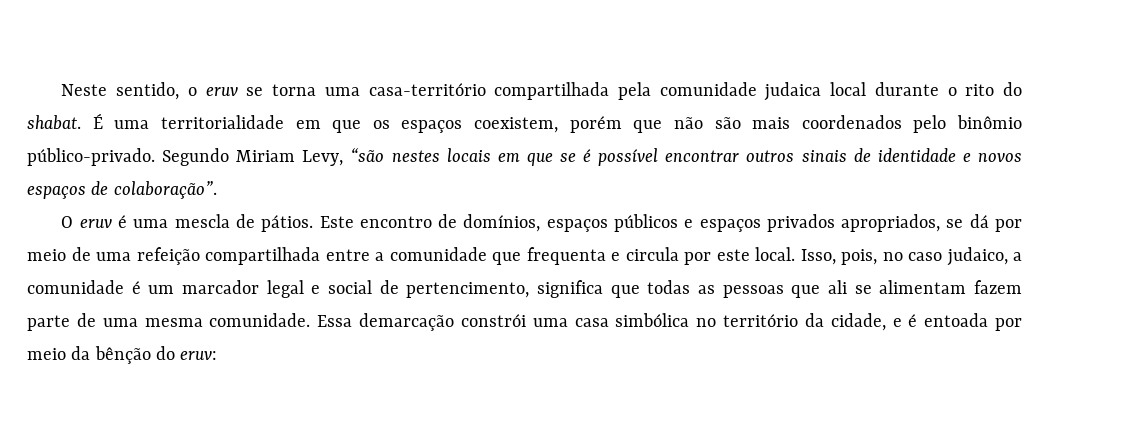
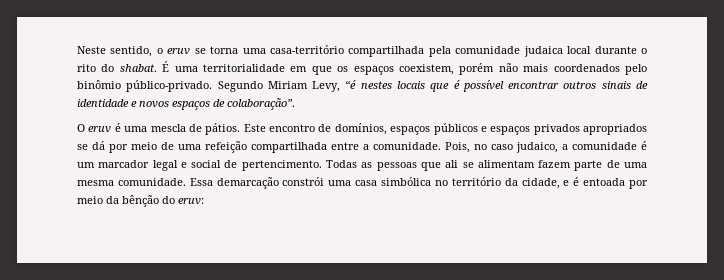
- É uma territorialidade em que os espaços coexistem, porém que não são mais coordenados pelo binômio público-privado.
+ É uma territorialidade em que os espaços coexistem, porém não mais coordenados pelo binômio público-privado.
- Segundo Miriam Levy, “são nestes locais em que se é possível encontrar outros sinais de identidade e novos espaços de colaboração”.
+ Segundo Miriam Levy, “é nestes locais que é possível encontrar outros sinais de identidade e novos espaços de colaboração”.
- Este encontro de domínios, espaços públicos e espaços privados apropriados, se dá por meio de uma refeição compartilhada entre a comunidade que frequenta e circula por este local. Isso, pois, no caso judaico, a comunidade é um marcador legal e social de pertencimento, significa que todas as pessoas que ali se alimentam fazem parte de uma mesma comunidade.
+ Este encontro de domínios, espaços públicos e espaços privados apropriados se dá por meio de uma refeição compartilhada entre a comunidade. Pois, no caso judaico, a comunidade é um marcador legal e social de pertencimento. Todas as pessoas que ali se alimentam fazem parte de uma mesma comunidade.

